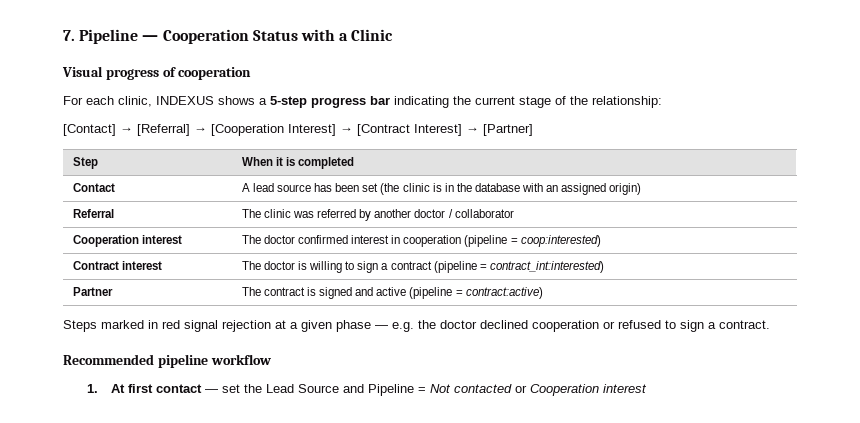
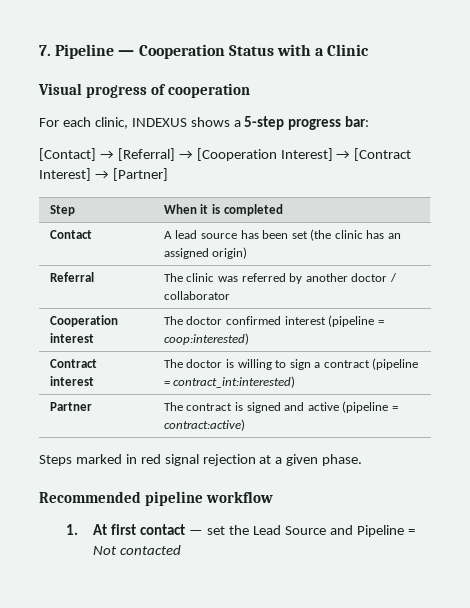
- For each clinic, INDEXUS shows a 5-step progress bar indicating the current stage of the relationship:
+ For each clinic, INDEXUS shows a 5-step progress bar:
- Contact | A lead source has been set (the clinic is in the database with an assigned origin)
+ Contact | A lead source has been set (the clinic has an assigned origin)
- Cooperation interest | The doctor confirmed interest in cooperation (pipeline = coop:interested)
+ Cooperation interest | The doctor confirmed interest (pipeline = coop:interested)
- Steps marked in red signal rejection at a given phase — e.g. the doctor declined cooperation or refused to sign a contract.
+ Steps marked in red signal rejection at a given phase.
- 1. At first contact — set the Lead Source and Pipeline = Not contacted or Cooperation interest
+ 1. At first contact — set the Lead Source and Pipeline = Not contacted

